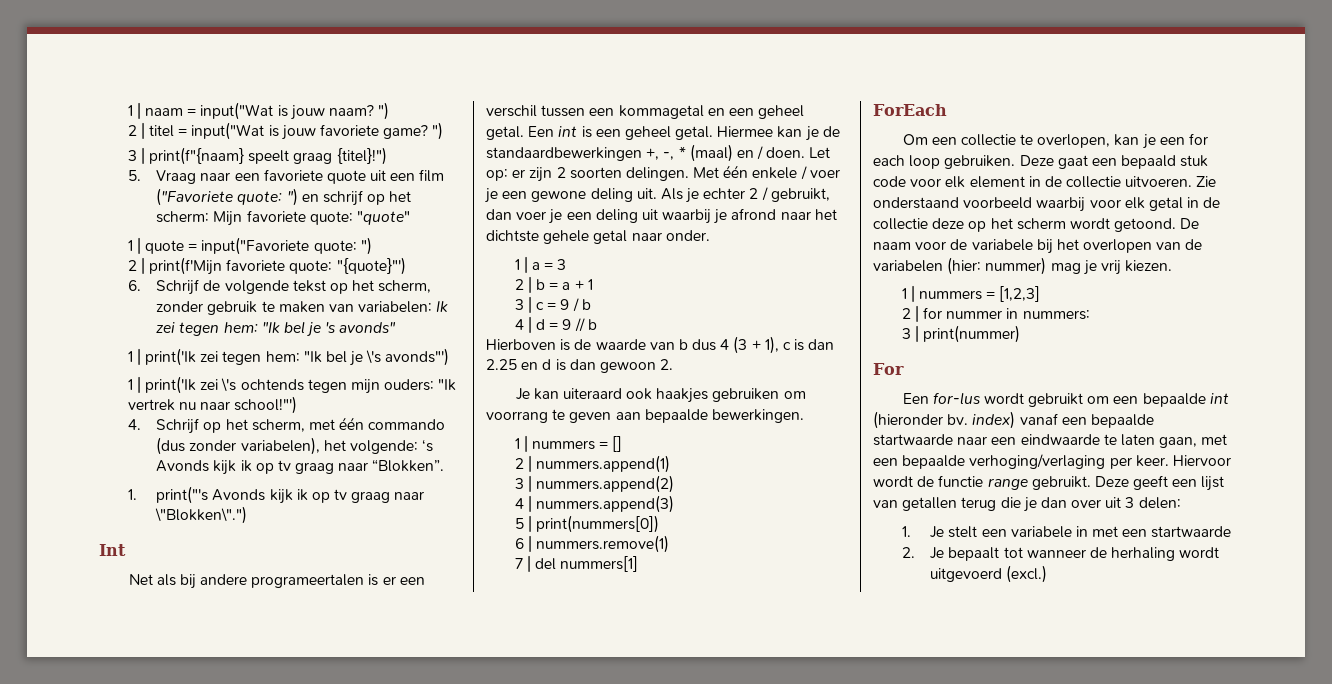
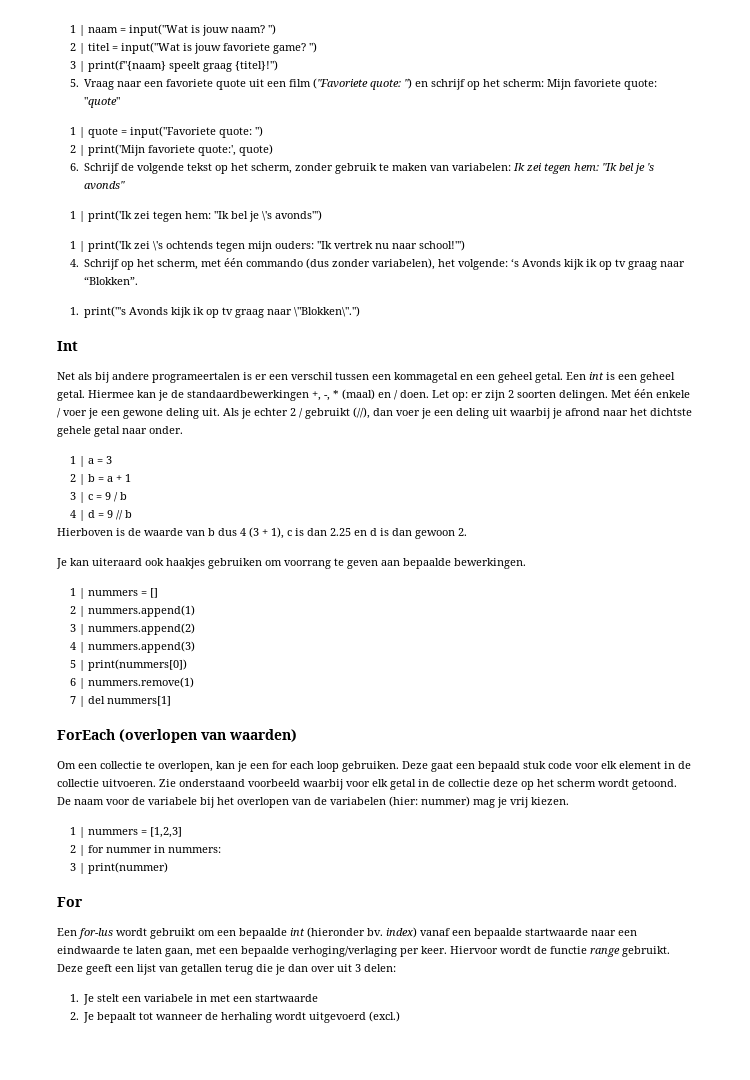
- 2 | print(f'Mijn favoriete quote: "{quote}"')
+ 2 | print('Mijn favoriete quote:', quote)
- Als je echter 2 / gebruikt, dan voer je een deling uit waarbij je afrond naar het dichtste gehele getal naar onder.
+ Als je echter 2 / gebruikt (//), dan voer je een deling uit waarbij je afrond naar het dichtste gehele getal naar onder.
- ForEach
+ ForEach (overlopen van waarden)

